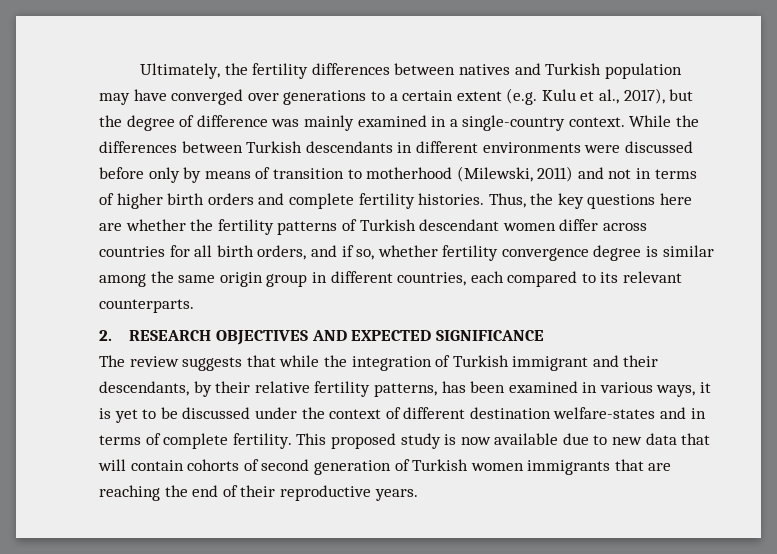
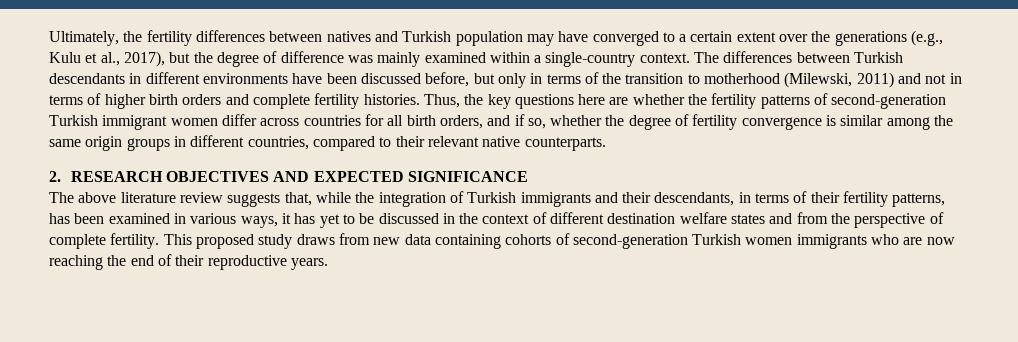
- Ultimately, the fertility differences between natives and Turkish population may have converged over generations to a certain extent (e.g. Kulu et al., 2017), but the degree of difference was mainly examined in a single-country context.
+ Ultimately, the fertility differences between natives and Turkish population may have converged to a certain extent over the generations (e.g., Kulu et al., 2017), but the degree of difference was mainly examined within a single-country context.
- While the differences between Turkish descendants in different environments were discussed before only by means of transition to motherhood (Milewski, 2011) and not in terms of higher birth orders and complete fertility histories.
+ The differences between Turkish descendants in different environments have been discussed before, but only in terms of the transition to motherhood (Milewski, 2011) and not in terms of higher birth orders and complete fertility histories.
- Thus, the key questions here are whether the fertility patterns of Turkish descendant women differ across countries for all birth orders, and if so, whether fertility convergence degree is similar among the same origin group in different countries, each compared to its relevant counterparts.
+ Thus, the key questions here are whether the fertility patterns of second-generation Turkish immigrant women differ across countries for all birth orders, and if so, whether the degree of fertility convergence is similar among the same origin groups in different countries, compared to their relevant native counterparts.
- The review suggests that while the integration of Turkish immigrant and their descendants, by their relative fertility patterns, has been examined in various ways, it is yet to be discussed under the context of different destination welfare-states and in terms of complete fertility.
+ The above literature review suggests that, while the integration of Turkish immigrants and their descendants, in terms of their fertility patterns, has been examined in various ways, it has yet to be discussed in the context of different destination welfare states and from the perspective of complete fertility.
- This proposed study is now available due to new data that will contain cohorts of second generation of Turkish women immigrants that are reaching the end of their reproductive years.
+ This proposed study draws from new data containing cohorts of second-generation Turkish women immigrants who are now reaching the end of their reproductive years.

